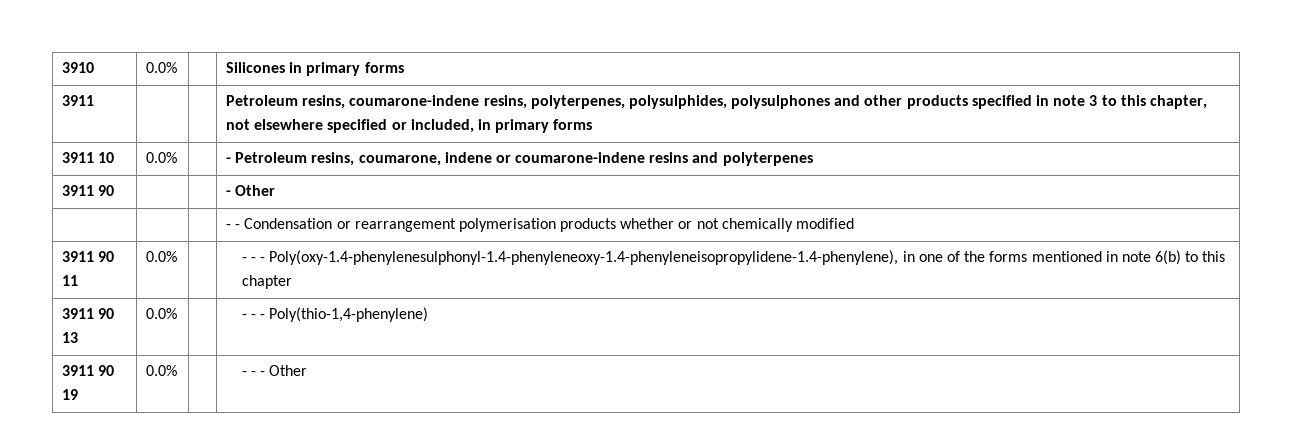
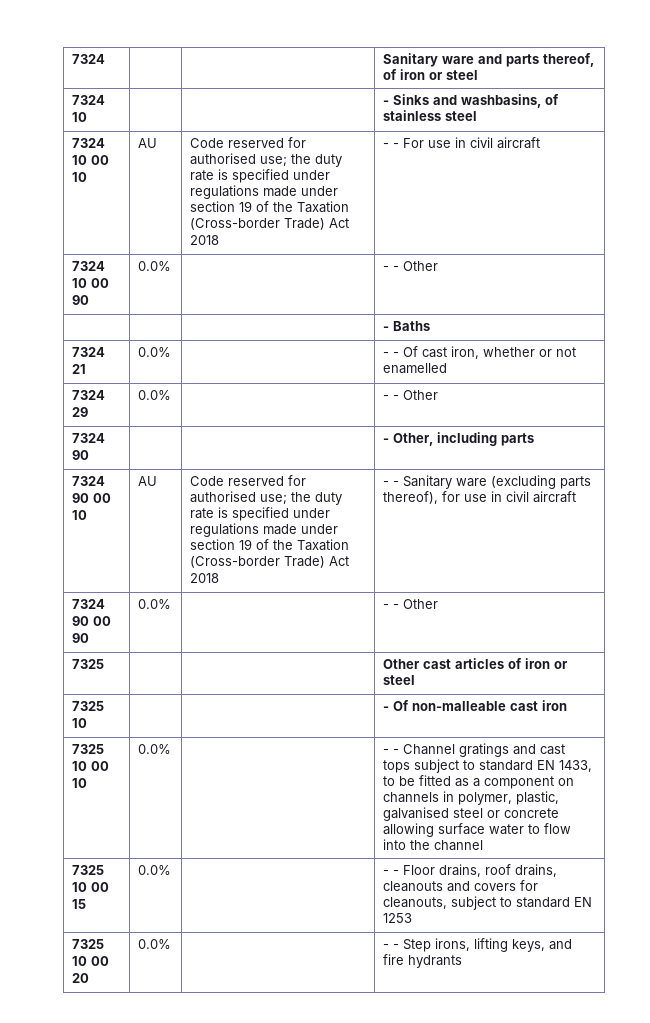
- 3910 | 0.0% | | Silicones in primary forms
- 3911 | | | Petroleum resins, coumarone-indene resins, polyterpenes, polysulphides, polysulphones and other products specified in note 3 to this chapter, not elsewhere specified or included, in primary forms
- 3911 10 | 0.0% | | - Petroleum resins, coumarone, indene or coumarone-indene resins and polyterpenes
- 3911 90 | | | - Other
- | | | - - Condensation or rearrangement polymerisation products whether or not chemically modified
- 3911 90 11 | 0.0% | | - - - Poly(oxy-1.4-phenylenesulphonyl-1.4-phenyleneoxy-1.4-phenyleneisopropylidene-1.4-phenylene), in one of the forms mentioned in note 6(b) to this chapter
- 3911 90 13 | 0.0% | | - - - Poly(thio-1,4-phenylene)
- 3911 90 19 | 0.0% | | - - - Other
+ 7324 | | | Sanitary ware and parts thereof, of iron or steel
+ 7324 10 | | | - Sinks and washbasins, of stainless steel
+ 7324 10 00 10 | AU | Code reserved for authorised use; the duty rate is specified under regulations made under section 19 of the Taxation (Cross-border Trade) Act 2018 | - - For use in civil aircraft
+ 7324 10 00 90 | 0.0% | | - - Other
+ | | | - Baths
+ 7324 21 | 0.0% | | - - Of cast iron, whether or not enamelled
+ 7324 29 | 0.0% | | - - Other
+ 7324 90 | | | - Other, including parts
+ 7324 90 00 10 | AU | Code reserved for authorised use; the duty rate is specified under regulations made under section 19 of the Taxation (Cross-border Trade) Act 2018 | - - Sanitary ware (excluding parts thereof), for use in civil aircraft
+ 7324 90 00 90 | 0.0% | | - - Other
+ 7325 | | | Other cast articles of iron or steel
+ 7325 10 | | | - Of non-malleable cast iron
+ 7325 10 00 10 | 0.0% | | - - Channel gratings and cast tops subject to standard EN 1433, to be fitted as a component on channels in polymer, plastic, galvanised steel or concrete allowing surface water to flow into the channel
+ 7325 10 00 15 | 0.0% | | - - Floor drains, roof drains, cleanouts and covers for cleanouts, subject to standard EN 1253
+ 7325 10 00 20 | 0.0% | | - - Step irons, lifting keys, and fire hydrants

